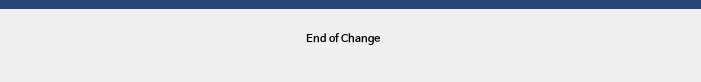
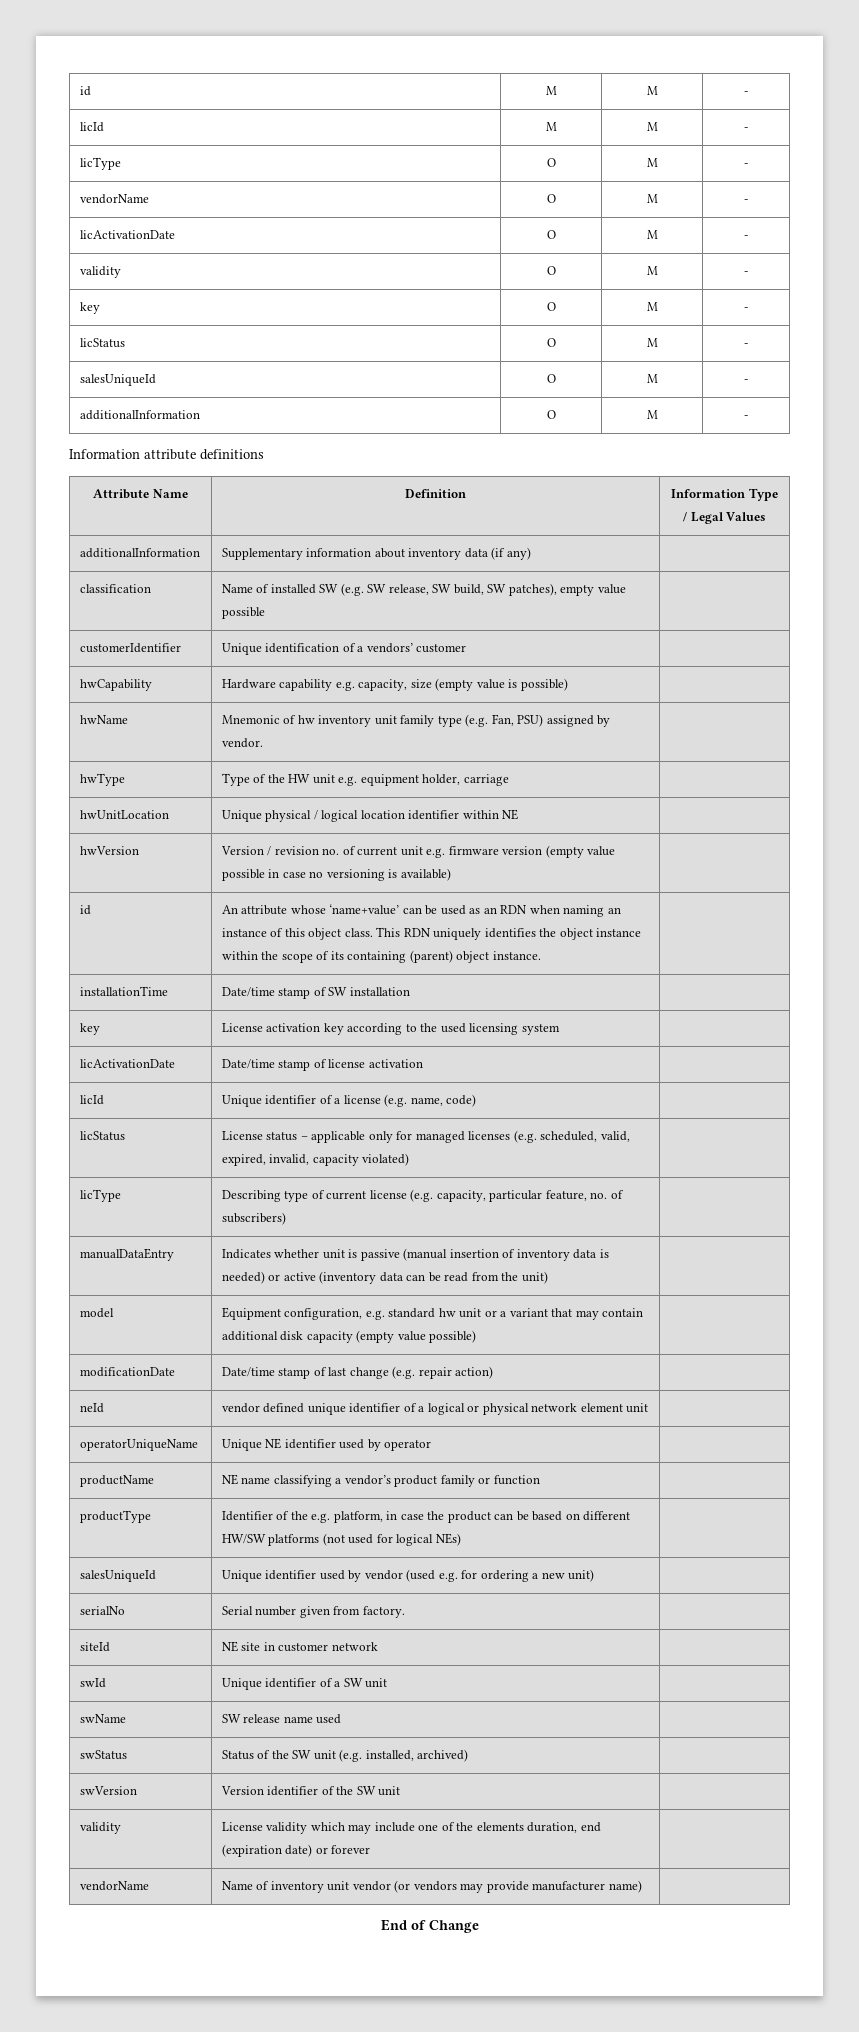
+ id | M | M | -
+ licId | M | M | -
+ licType | O | M | -
+ vendorName | O | M | -
+ licActivationDate | O | M | -
+ validity | O | M | -
+ key | O | M | -
+ licStatus | O | M | -
+ salesUniqueId | O | M | -
+ additionalInformation | O | M | -
+ Information attribute definitions
+ Attribute Name | Definition | Information Type / Legal Values
+ additionalInformation | Supplementary information about inventory data (if any) |
+ classification | Name of installed SW (e.g. SW release, SW build, SW patches), empty value possible |
+ customerIdentifier | Unique identification of a vendors’ customer |
+ hwCapability | Hardware capability e.g. capacity, size (empty value is possible) |
+ hwName | Mnemonic of hw inventory unit family type (e.g. Fan, PSU) assigned by vendor. |
+ hwType | Type of the HW unit e.g. equipment holder, carriage |
+ hwUnitLocation | Unique physical / logical location identifier within NE |
+ hwVersion | Version / revision no. of current unit e.g. firmware version (empty value possible in case no versioning is available) |
+ id | An attribute whose ‘name+value’ can be used as an RDN when naming an instance of this object class. This RDN uniquely identifies the object instance within the scope of its containing (parent) object instance. |
+ installationTime | Date/time stamp of SW installation |
+ key | License activation key according to the used licensing system |
+ licActivationDate | Date/time stamp of license activation |
+ licId | Unique identifier of a license (e.g. name, code) |
+ licStatus | License status – applicable only for managed licenses (e.g. scheduled, valid, expired, invalid, capacity violated) |
+ licType | Describing type of current license (e.g. capacity, particular feature, no. of subscribers) |
+ manualDataEntry | Indicates whether unit is passive (manual insertion of inventory data is needed) or active (inventory data can be read from the unit) |
+ model | Equipment configuration, e.g. standard hw unit or a variant that may contain additional disk capacity (empty value possible) |
+ modificationDate | Date/time stamp of last change (e.g. repair action) |
+ neId | vendor defined unique identifier of a logical or physical network element unit |
+ operatorUniqueName | Unique NE identifier used by operator |
+ productName | NE name classifying a vendor’s product family or function |
+ productType | Identifier of the e.g. platform, in case the product can be based on different HW/SW platforms (not used for logical NEs) |
+ salesUniqueId | Unique identifier used by vendor (used e.g. for ordering a new unit) |
+ serialNo | Serial number given from factory. |
+ siteId | NE site in customer network |
+ swId | Unique identifier of a SW unit |
+ swName | SW release name used |
+ swStatus | Status of the SW unit (e.g. installed, archived) |
+ swVersion | Version identifier of the SW unit |
+ validity | License validity which may include one of the elements duration, end (expiration date) or forever |
+ vendorName | Name of inventory unit vendor (or vendors may provide manufacturer name) |

